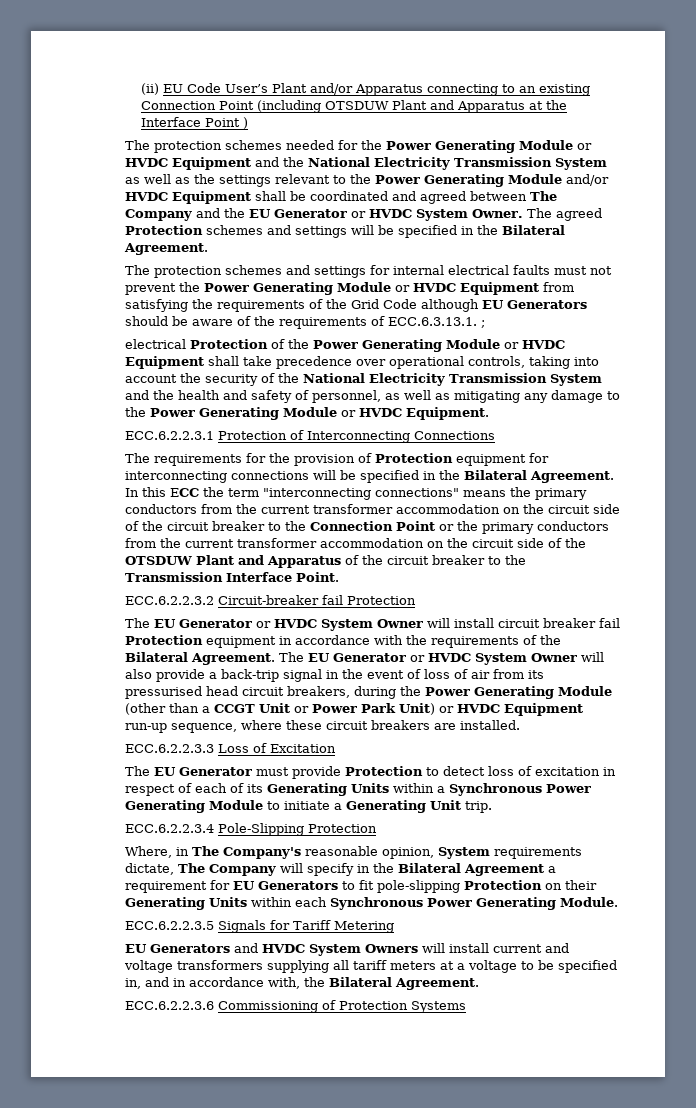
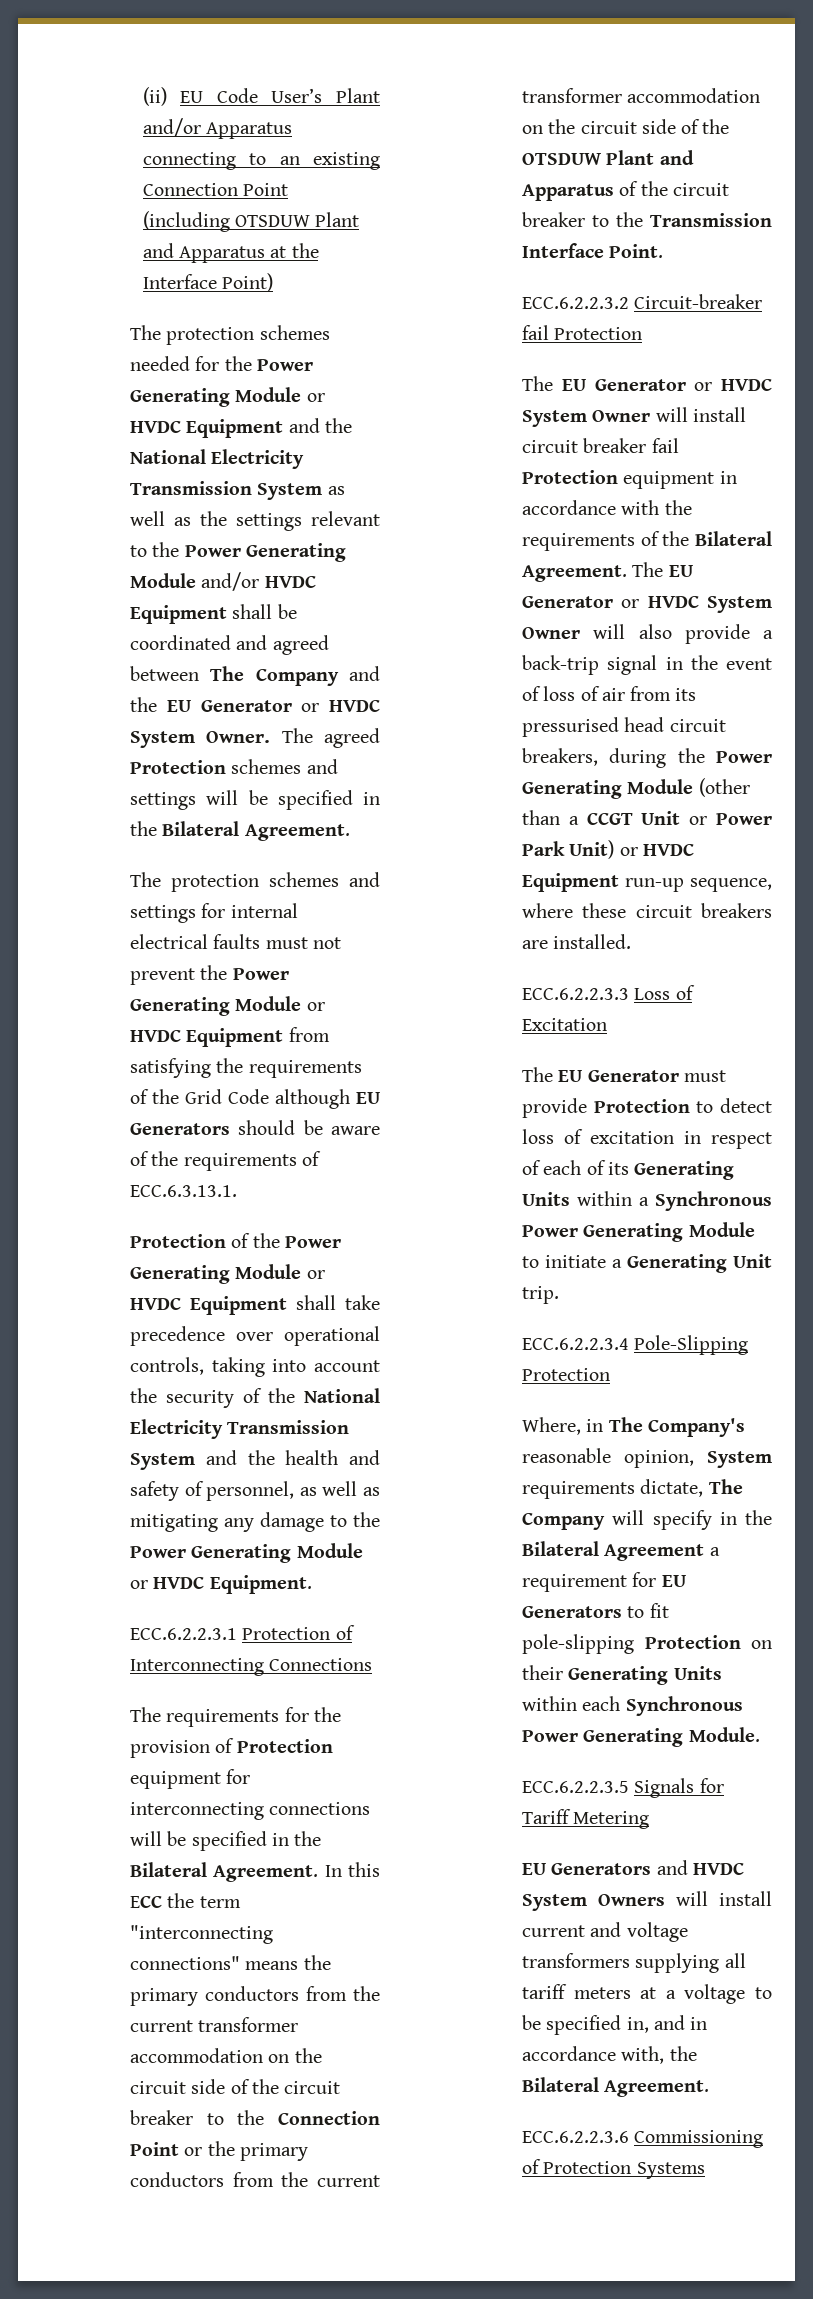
- (ii) EU Code User’s Plant and/or Apparatus connecting to an existing Connection Point (including OTSDUW Plant and Apparatus at the Interface Point )
+ (ii) EU Code User’s Plant and/or Apparatus connecting to an existing Connection Point (including OTSDUW Plant and Apparatus at the Interface Point)
- The protection schemes and settings for internal electrical faults must not prevent the Power Generating Module or HVDC Equipment from satisfying the requirements of the Grid Code although EU Generators should be aware of the requirements of ECC.6.3.13.1. ;
- electrical Protection of the Power Generating Module or HVDC Equipment shall take precedence over operational controls, taking into account the security of the National Electricity Transmission System and the health and safety of personnel, as well as mitigating any damage to the Power Generating Module or HVDC Equipment.
+ The protection schemes and settings for internal electrical faults must not prevent the Power Generating Module or HVDC Equipment from satisfying the requirements of the Grid Code although EU Generators should be aware of the requirements of ECC.6.3.13.1.
+ Protection of the Power Generating Module or HVDC Equipment shall take precedence over operational controls, taking into account the security of the National Electricity Transmission System and the health and safety of personnel, as well as mitigating any damage to the Power Generating Module or HVDC Equipment.

